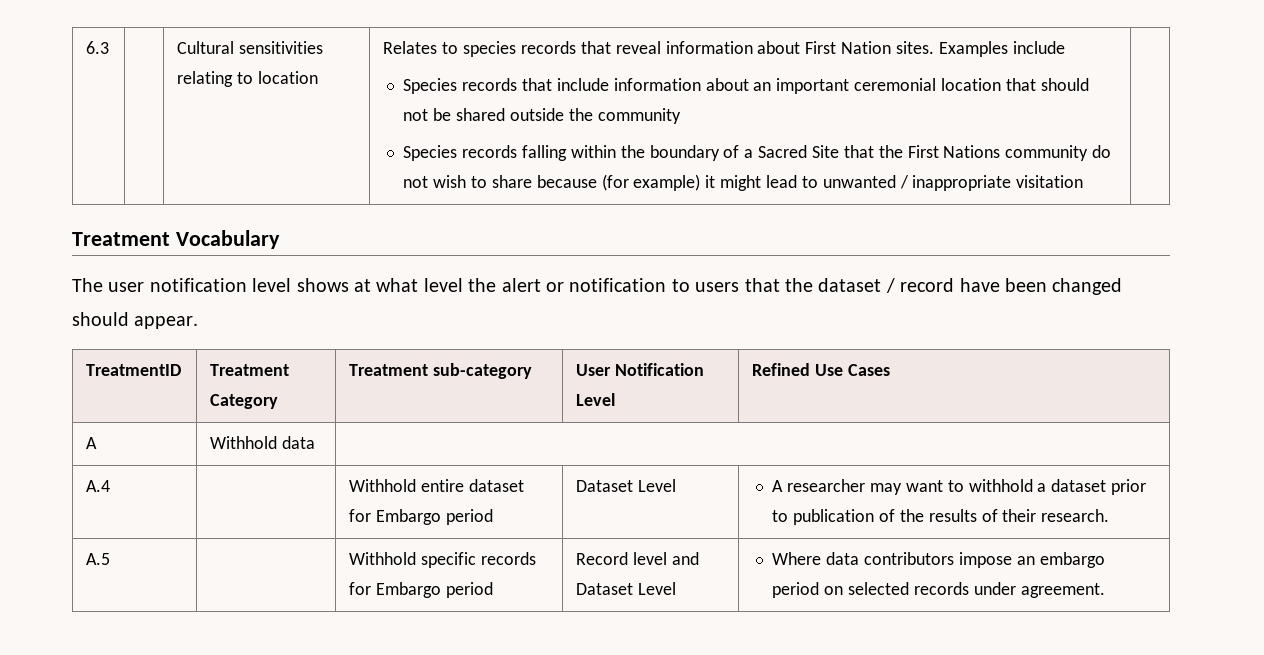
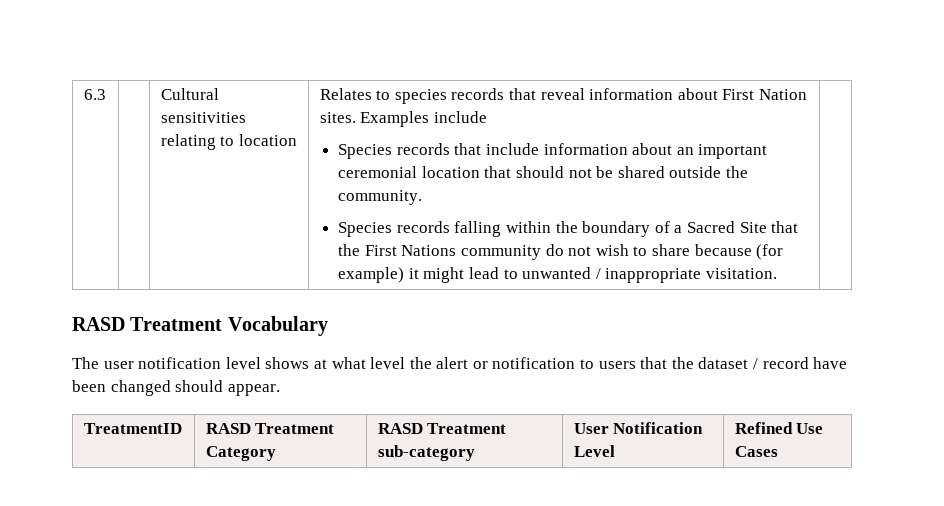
- Species records that include information about an important ceremonial location that should not be shared outside the community
+ Species records that include information about an important ceremonial location that should not be shared outside the community.
- Species records falling within the boundary of a Sacred Site that the First Nations community do not wish to share because (for example) it might lead to unwanted / inappropriate visitation |
- Treatment Vocabulary
+ Species records falling within the boundary of a Sacred Site that the First Nations community do not wish to share because (for example) it might lead to unwanted / inappropriate visitation. |
+ RASD Treatment Vocabulary
- TreatmentID | Treatment Category | Treatment sub-category | User Notification Level | Refined Use Cases
+ TreatmentID | RASD Treatment Category | RASD Treatment sub-category | User Notification Level | Refined Use Cases
- A | Withhold data |
- A.4 | | Withhold entire dataset for Embargo period | Dataset Level | A researcher may want to withhold a dataset prior to publication of the results of their research.
- A.5 | | Withhold specific records for Embargo period | Record level and Dataset Level | Where data contributors impose an embargo period on selected records under agreement.

